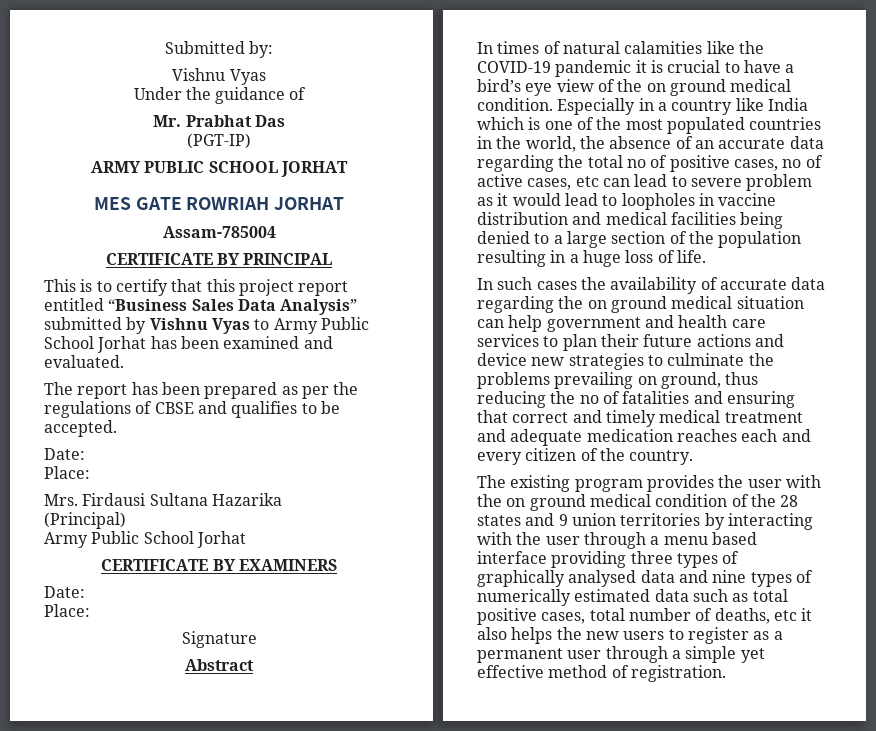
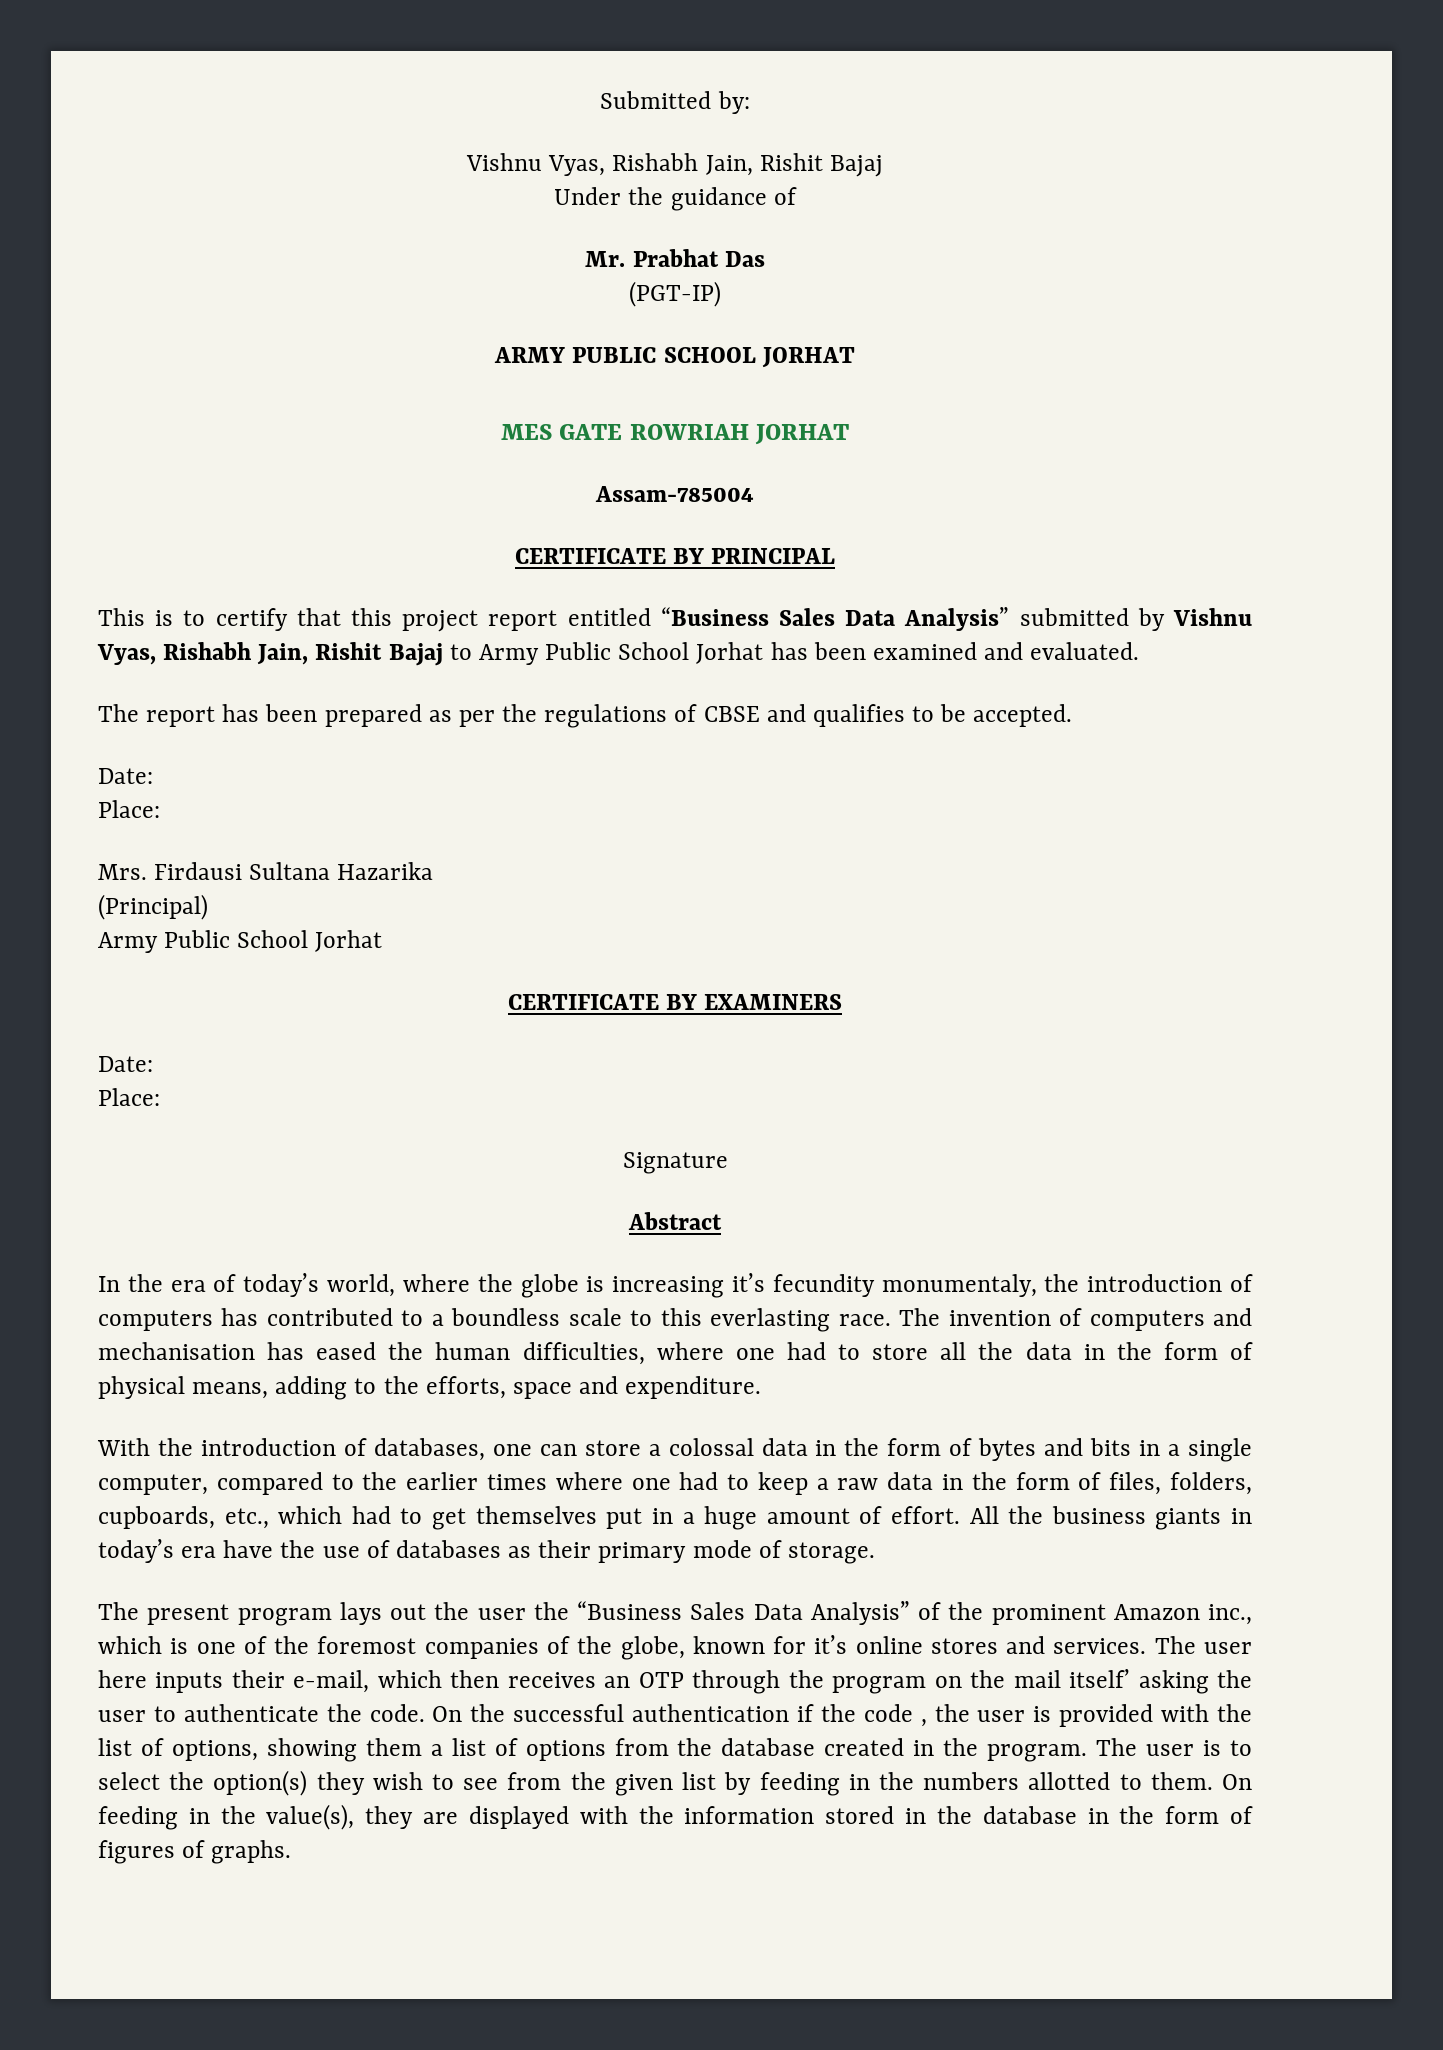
  Submitted by:
- Vishnu Vyas
+ Vishnu Vyas, Rishabh Jain, Rishit Bajaj
- This is to certify that this project report entitled “Business Sales Data Analysis” submitted by Vishnu Vyas to Army Public School Jorhat has been examined and evaluated.
+ This is to certify that this project report entitled “Business Sales Data Analysis” submitted by Vishnu Vyas, Rishabh Jain, Rishit Bajaj to Army Public School Jorhat has been examined and evaluated.
- In times of natural calamities like the COVID-19 pandemic it is crucial to have a bird’s eye view of the on ground medical condition. Especially in a country like India which is one of the most populated countries in the world, the absence of an accurate data regarding the total no of positive cases, no of active cases, etc can lead to severe problem as it would lead to loopholes in vaccine distribution and medical facilities being denied to a large section of the population resulting in a huge loss of life.
- In such cases the availability of accurate data regarding the on ground medical situation can help government and health care services to plan their future actions and device new strategies to culminate the problems prevailing on ground, thus reducing the no of fatalities and ensuring that correct and timely medical treatment and adequate medication reaches each and every citizen of the country.
- The existing program provides the user with the on ground medical condition of the 28 states and 9 union territories by interacting with the user through a menu based interface providing three types of graphically analysed data and nine types of numerically estimated data such as total positive cases, total number of deaths, etc it also helps the new users to register as a permanent user through a simple yet effective method of registration.
+ In the era of today’s world, where the globe is increasing it’s fecundity monumentaly, the introduction of computers has contributed to a boundless scale to this everlasting race. The invention of computers and mechanisation has eased the human difficulties, where one had to store all the data in the form of physical means, adding to the efforts, space and expenditure.
+ With the introduction of databases, one can store a colossal data in the form of bytes and bits in a single computer, compared to the earlier times where one had to keep a raw data in the form of files, folders, cupboards, etc., which had to get themselves put in a huge amount of effort. All the business giants in today’s era have the use of databases as their primary mode of storage.
+ The present program lays out the user the “Business Sales Data Analysis” of the prominent Amazon inc., which is one of the foremost companies of the globe, known for it’s online stores and services. The user here inputs their e-mail, which then receives an OTP through the program on the mail itself’ asking the user to authenticate the code. On the successful authentication if the code , the user is provided with the list of options, showing them a list of options from the database created in the program. The user is to select the option(s) they wish to see from the given list by feeding in the numbers allotted to them. On feeding in the value(s), they are displayed with the information stored in the database in the form of figures of graphs.

